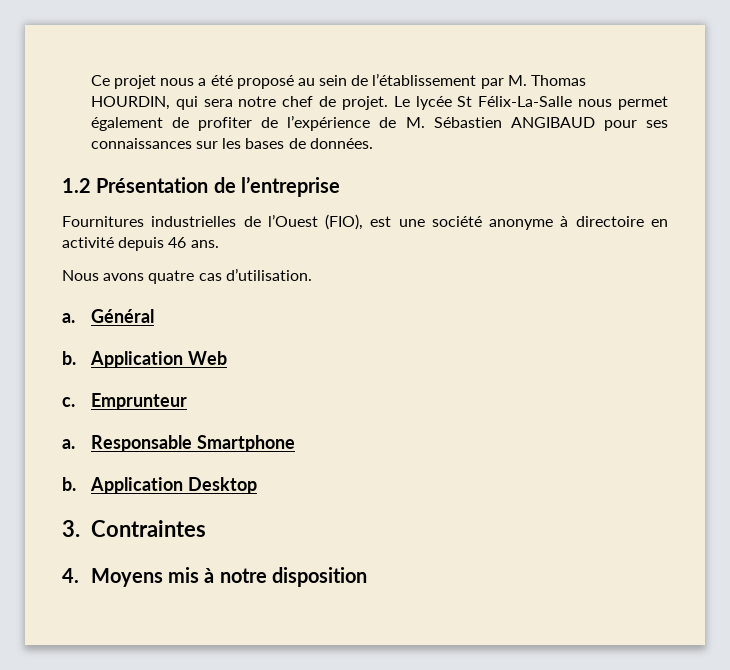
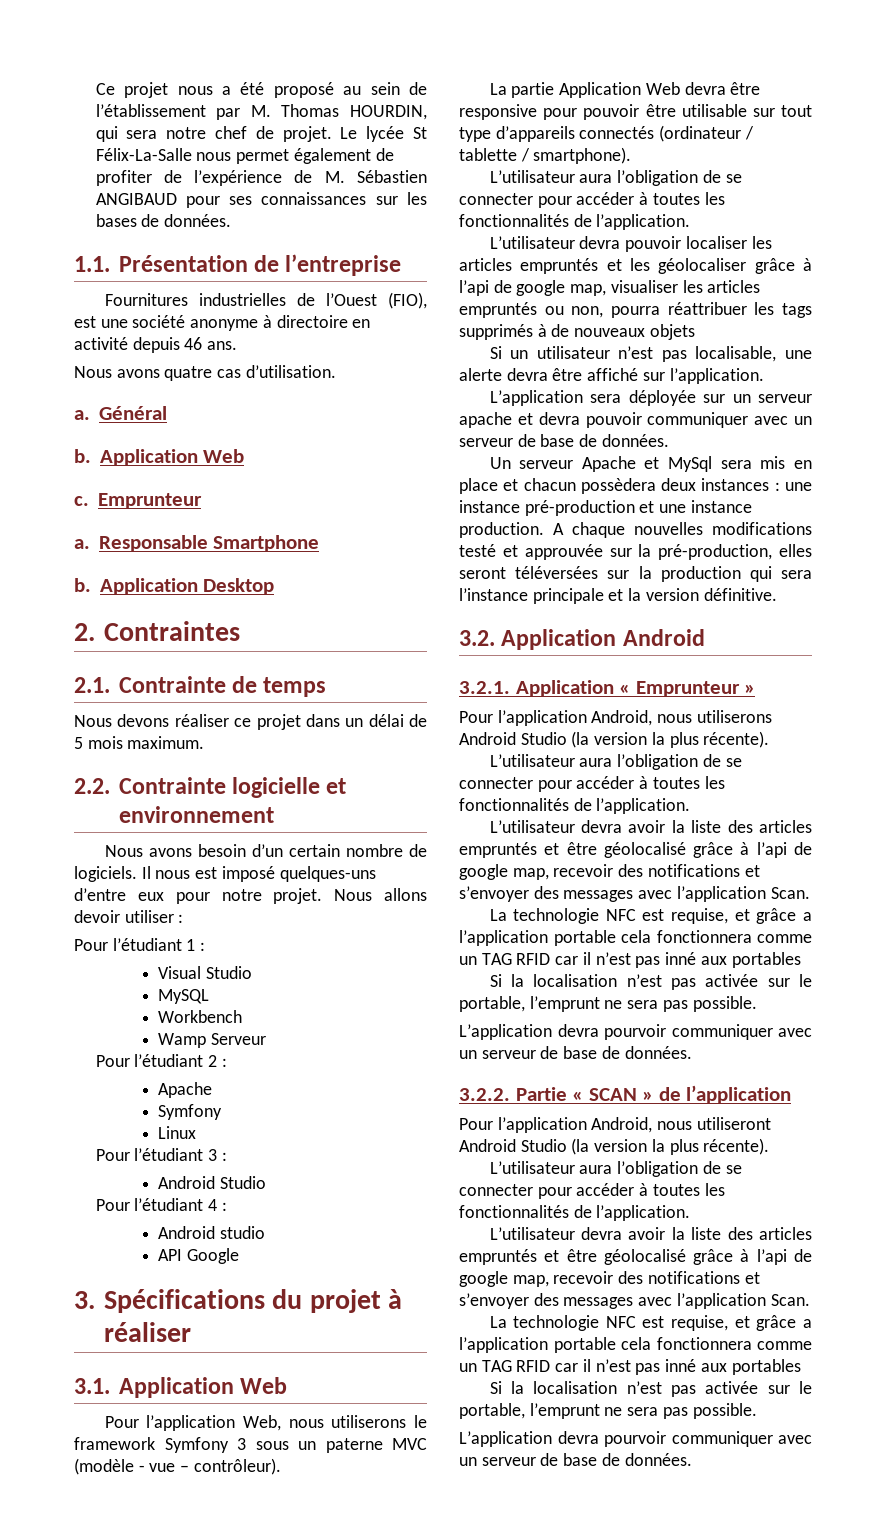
- 1.2 Présentation de l’entreprise
+ 1.1. Présentation de l’entreprise
- 3. Contraintes
+ 2. Contraintes
- 4. Moyens mis à notre disposition
+ 2.1. Contrainte de temps
+ Nous devons réaliser ce projet dans un délai de 5 mois maximum.
+ 2.2. Contrainte logicielle et environnement
+ Nous avons besoin d’un certain nombre de logiciels. Il nous est imposé quelques-uns d’entre eux pour notre projet. Nous allons devoir utiliser :
+ Pour l’étudiant 1 :
+ Visual Studio
+ MySQL
+ Workbench
+ Wamp Serveur
+ Pour l’étudiant 2 :
+ Apache
+ Symfony
+ Linux
+ Pour l’étudiant 3 :
+ Android Studio
+ Pour l’étudiant 4 :
+ Android studio
+ API Google
+ 3. Spécifications du projet à réaliser
+ 3.1. Application Web
+ Pour l’application Web, nous utiliserons le framework Symfony 3 sous un paterne MVC (modèle - vue – contrôleur).
+ La partie Application Web devra être responsive pour pouvoir être utilisable sur tout type d’appareils connectés (ordinateur / tablette / smartphone).
+ L’utilisateur aura l’obligation de se connecter pour accéder à toutes les fonctionnalités de l’application.
+ L’utilisateur devra pouvoir localiser les articles empruntés et les géolocaliser grâce à l’api de google map, visualiser les articles empruntés ou non, pourra réattribuer les tags supprimés à de nouveaux objets
+ Si un utilisateur n’est pas localisable, une alerte devra être affiché sur l’application.
+ L’application sera déployée sur un serveur apache et devra pouvoir communiquer avec un serveur de base de données.
+ Un serveur Apache et MySql sera mis en place et chacun possèdera deux instances : une instance pré-production et une instance production. A chaque nouvelles modifications testé et approuvée sur la pré-production, elles seront téléversées sur la production qui sera l’instance principale et la version définitive.
+ 3.2. Application Android
+ 3.2.1. Application « Emprunteur »
+ Pour l’application Android, nous utiliserons Android Studio (la version la plus récente).
+ L’utilisateur aura l’obligation de se connecter pour accéder à toutes les fonctionnalités de l’application.
+ L’utilisateur devra avoir la liste des articles empruntés et être géolocalisé grâce à l’api de google map, recevoir des notifications et s’envoyer des messages avec l’application Scan.
+ La technologie NFC est requise, et grâce a l’application portable cela fonctionnera comme un TAG RFID car il n’est pas inné aux portables
+ Si la localisation n’est pas activée sur le portable, l’emprunt ne sera pas possible.
+ L’application devra pourvoir communiquer avec un serveur de base de données.
+ 3.2.2. Partie « SCAN » de l’application
+ Pour l’application Android, nous utiliseront Android Studio (la version la plus récente).
+ L’utilisateur aura l’obligation de se connecter pour accéder à toutes les fonctionnalités de l’application.
+ L’utilisateur devra avoir la liste des articles empruntés et être géolocalisé grâce à l’api de google map, recevoir des notifications et s’envoyer des messages avec l’application Scan.
+ La technologie NFC est requise, et grâce a l’application portable cela fonctionnera comme un TAG RFID car il n’est pas inné aux portables
+ Si la localisation n’est pas activée sur le portable, l’emprunt ne sera pas possible.
+ L’application devra pourvoir communiquer avec un serveur de base de données.

